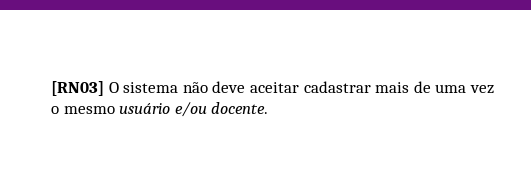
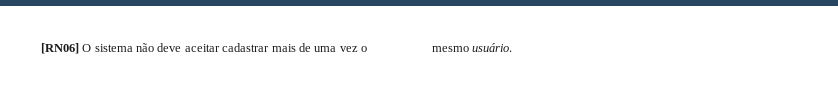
- [RN03] O sistema não deve aceitar cadastrar mais de uma vez o mesmo usuário e/ou docente.
+ [RN06] O sistema não deve aceitar cadastrar mais de uma vez o mesmo usuário.

